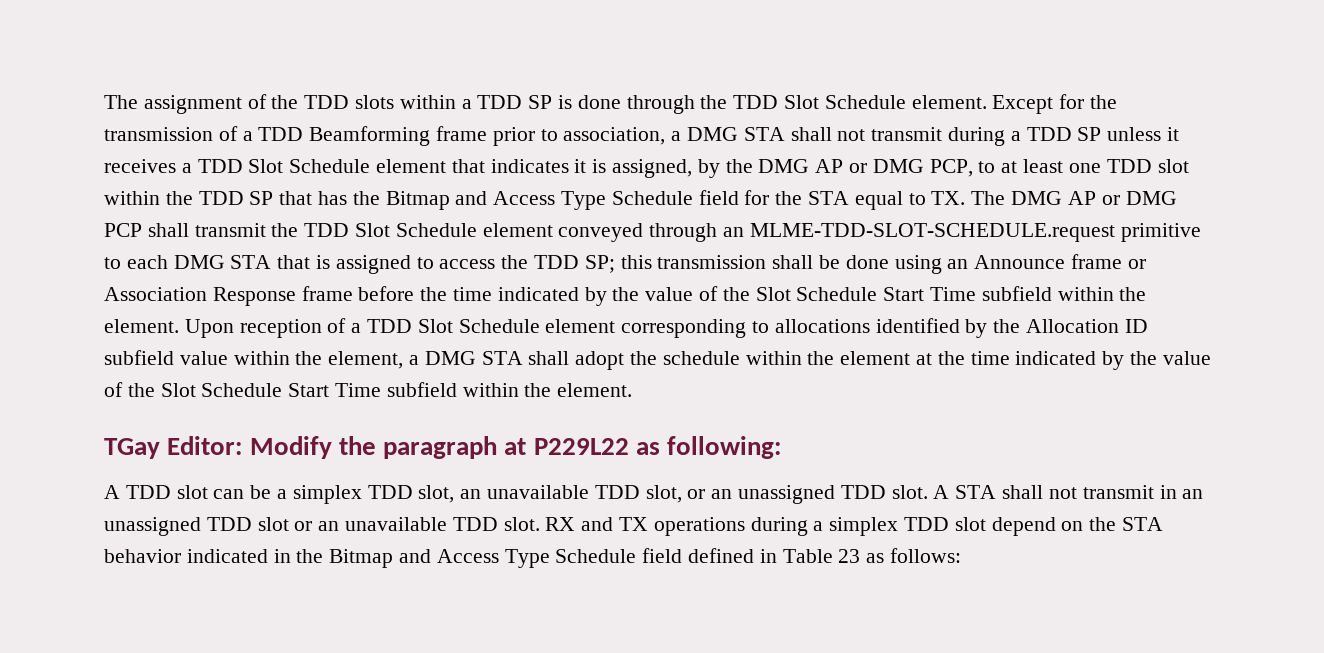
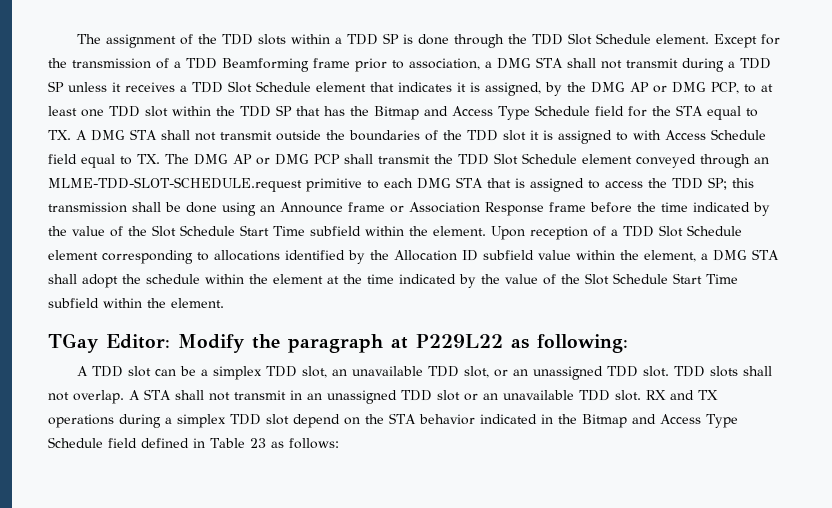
- Except for the transmission of a TDD Beamforming frame prior to association, a DMG STA shall not transmit during a TDD SP unless it receives a TDD Slot Schedule element that indicates it is assigned, by the DMG AP or DMG PCP, to at least one TDD slot within the TDD SP that has the Bitmap and Access Type Schedule field for the STA equal to TX. The DMG AP or DMG PCP shall transmit the TDD Slot Schedule element conveyed through an MLME-TDD-SLOT-SCHEDULE.request primitive to each DMG STA that is assigned to access the TDD SP;
+ Except for the transmission of a TDD Beamforming frame prior to association, a DMG STA shall not transmit during a TDD SP unless it receives a TDD Slot Schedule element that indicates it is assigned, by the DMG AP or DMG PCP, to at least one TDD slot within the TDD SP that has the Bitmap and Access Type Schedule field for the STA equal to TX. A DMG STA shall not transmit outside the boundaries of the TDD slot it is assigned to with Access Schedule field equal to TX. The DMG AP or DMG PCP shall transmit the TDD Slot Schedule element conveyed through an MLME-TDD-SLOT-SCHEDULE.request primitive to each DMG STA that is assigned to access the TDD SP;
+ TDD slots shall not overlap.

